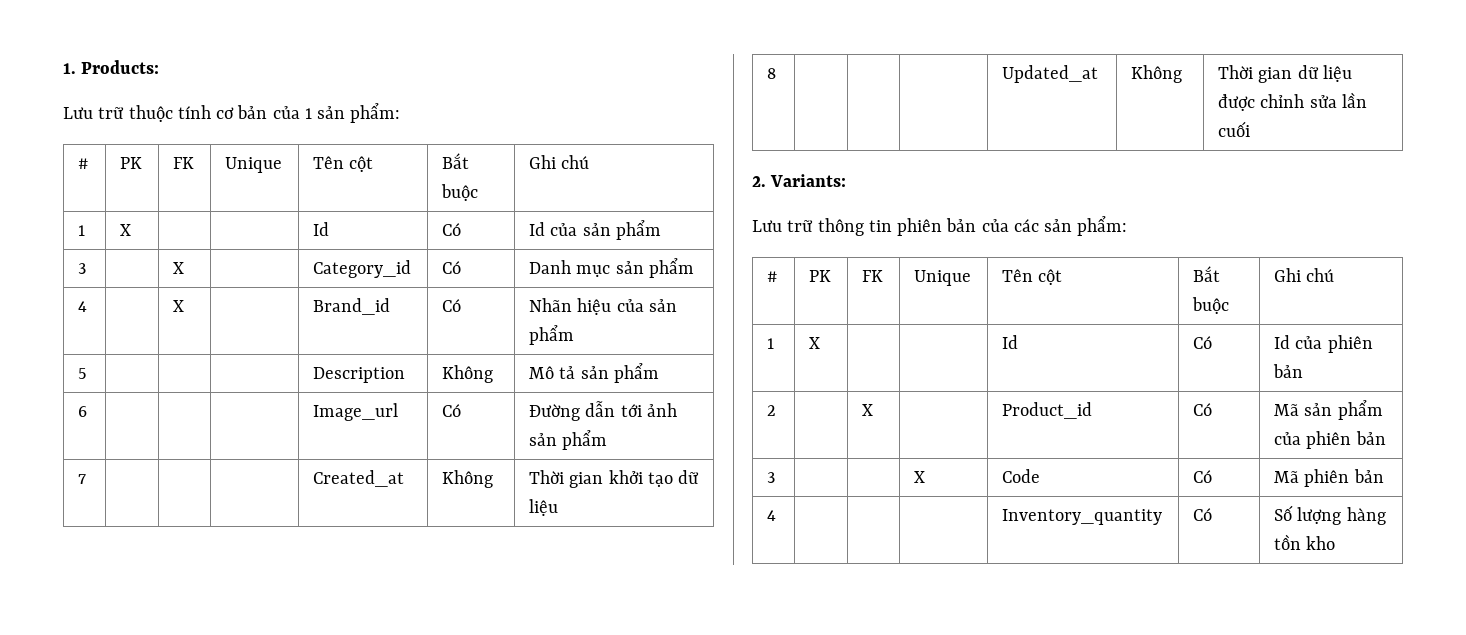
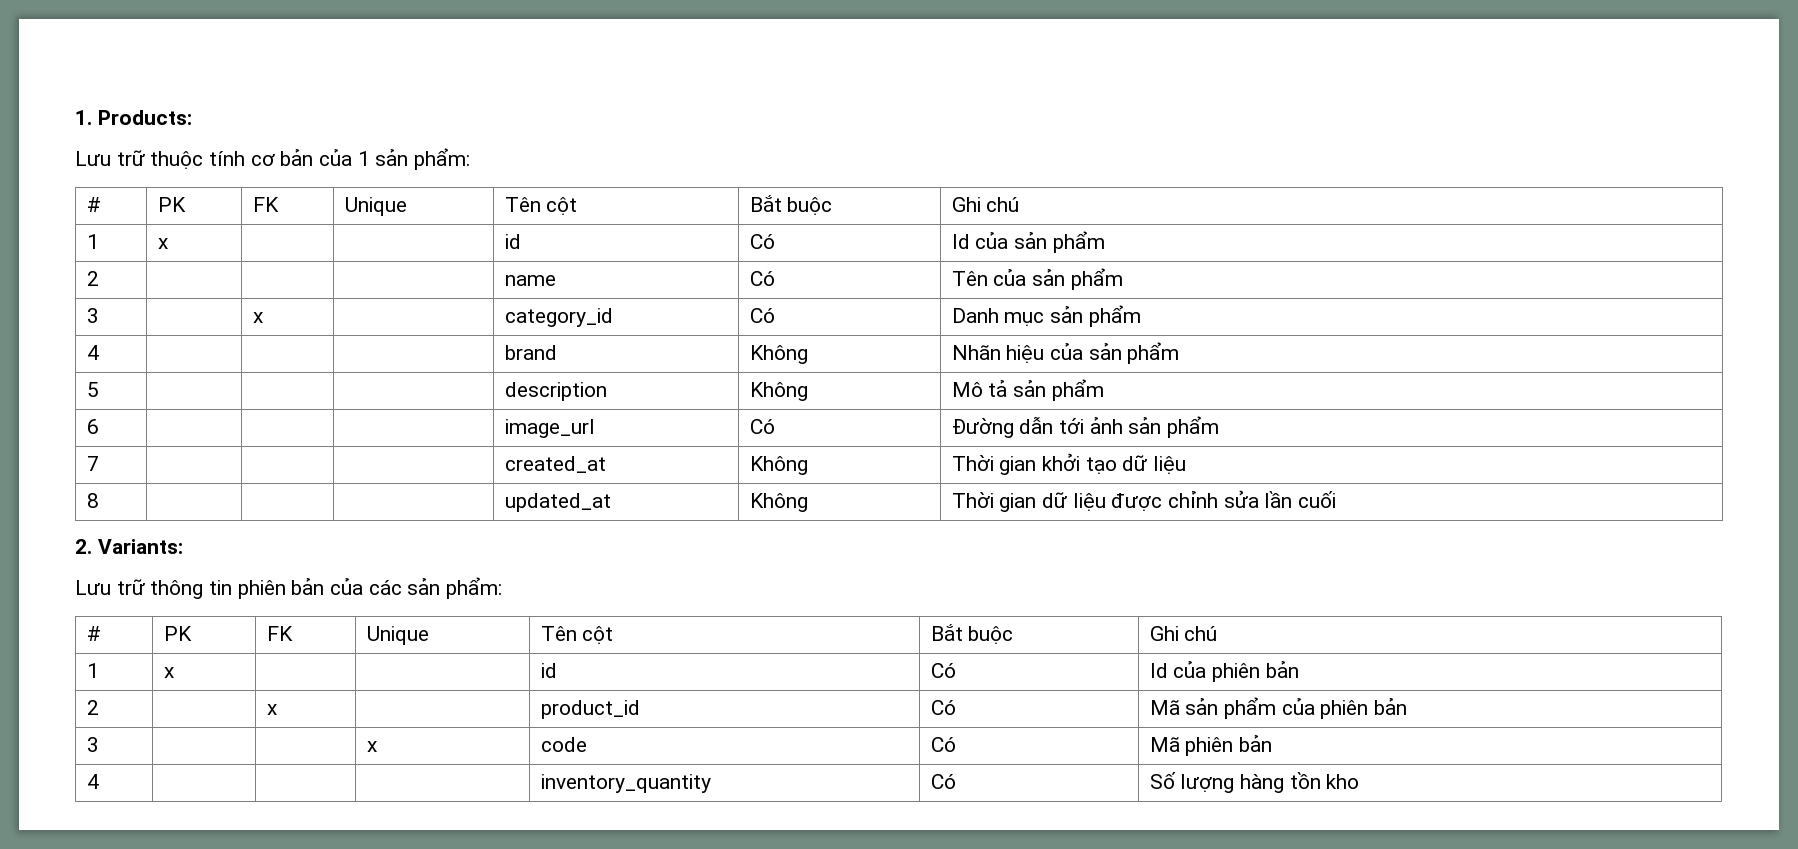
- 1 | X | | | Id | Có | Id của sản phẩm
+ 1 | x | | | id | Có | Id của sản phẩm
- 3 | | X | | Category_id | Có | Danh mục sản phẩm
+ 2 | | | | name | Có | Tên của sản phẩm
+ 3 | | x | | category_id | Có | Danh mục sản phẩm
- 4 | | X | | Brand_id | Có | Nhãn hiệu của sản phẩm
+ 4 | | | | brand | Không | Nhãn hiệu của sản phẩm
- 5 | | | | Description | Không | Mô tả sản phẩm
+ 5 | | | | description | Không | Mô tả sản phẩm
- 6 | | | | Image_url | Có | Đường dẫn tới ảnh sản phẩm
+ 6 | | | | image_url | Có | Đường dẫn tới ảnh sản phẩm
- 7 | | | | Created_at | Không | Thời gian khởi tạo dữ liệu
+ 7 | | | | created_at | Không | Thời gian khởi tạo dữ liệu
- 8 | | | | Updated_at | Không | Thời gian dữ liệu được chỉnh sửa lần cuối
+ 8 | | | | updated_at | Không | Thời gian dữ liệu được chỉnh sửa lần cuối
- 1 | X | | | Id | Có | Id của phiên bản
+ 1 | x | | | id | Có | Id của phiên bản
- 2 | | X | | Product_id | Có | Mã sản phẩm của phiên bản
+ 2 | | x | | product_id | Có | Mã sản phẩm của phiên bản
- 3 | | | X | Code | Có | Mã phiên bản
+ 3 | | | x | code | Có | Mã phiên bản
- 4 | | | | Inventory_quantity | Có | Số lượng hàng tồn kho
+ 4 | | | | inventory_quantity | Có | Số lượng hàng tồn kho

